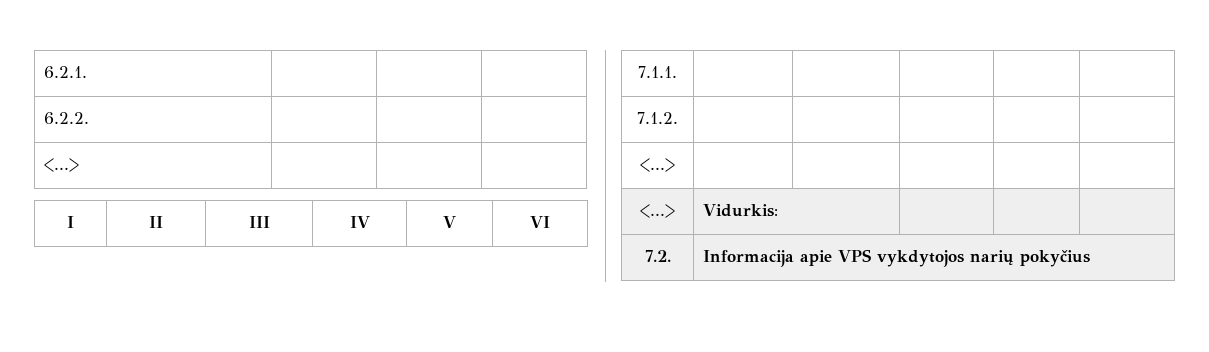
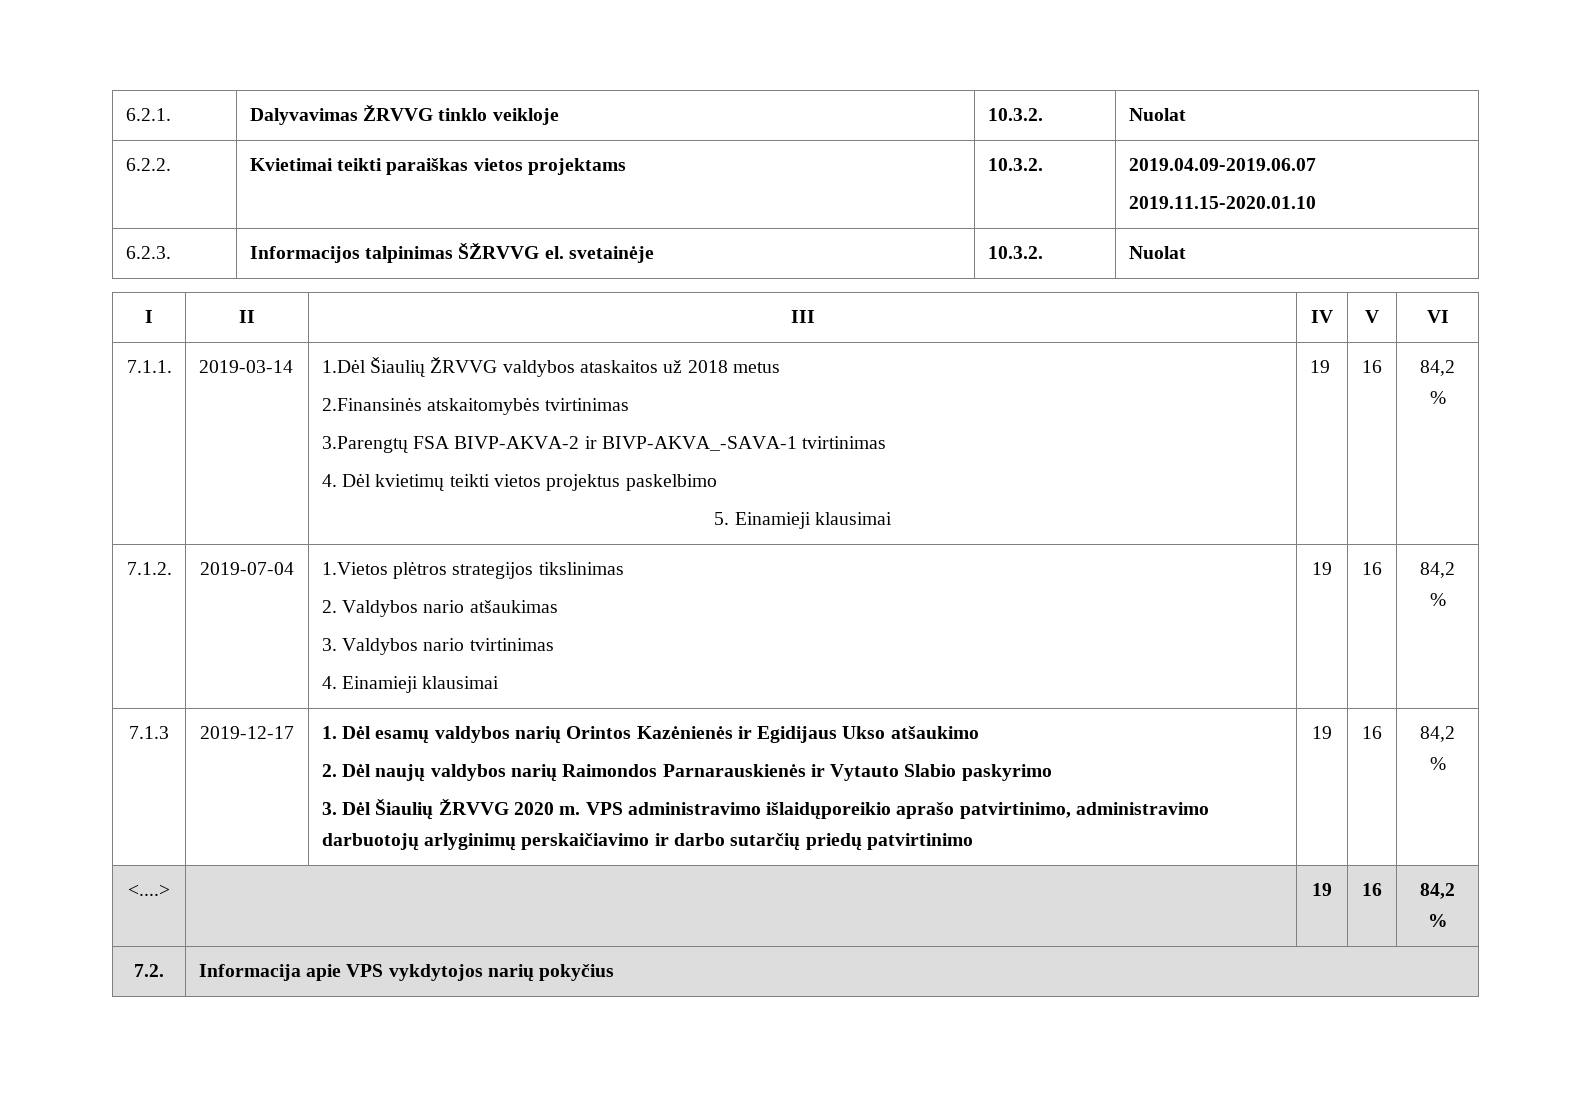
- 6.2.1. | | |
- 6.2.2. | | |
- <...> | | |
+ 6.2.1. | Dalyvavimas ŽRVVG tinklo veikloje | 10.3.2. | Nuolat
+ 6.2.2. | Kvietimai teikti paraiškas vietos projektams | 10.3.2. | 2019.04.09-2019.06.07
+ 2019.11.15-2020.01.10
+ 6.2.3. | Informacijos talpinimas ŠŽRVVG el. svetainėje | 10.3.2. | Nuolat
- 7.1.1. | | | | |
- 7.1.2. | | | | |
- <...> | | | | |
- <...> | Vidurkis: | | |
+ 7.1.1. | 2019-03-14 | 1.Dėl Šiaulių ŽRVVG valdybos ataskaitos už 2018 metus
+ 2.Finansinės atskaitomybės tvirtinimas
+ 3.Parengtų FSA BIVP-AKVA-2 ir BIVP-AKVA_-SAVA-1 tvirtinimas
+ 4. Dėl kvietimų teikti vietos projektus paskelbimo
+ 5. Einamieji klausimai | 19 | 16 | 84,2 %
+ 7.1.2. | 2019-07-04 | 1.Vietos plėtros strategijos tikslinimas
+ 2. Valdybos nario atšaukimas
+ 3. Valdybos nario tvirtinimas
+ 4. Einamieji klausimai | 19 | 16 | 84,2 %
+ 7.1.3 | 2019-12-17 | 1. Dėl esamų valdybos narių Orintos Kazėnienės ir Egidijaus Ukso atšaukimo
+ 2. Dėl naujų valdybos narių Raimondos Parnarauskienės ir Vytauto Slabio paskyrimo
+ 3. Dėl Šiaulių ŽRVVG 2020 m. VPS administravimo išlaidųporeikio aprašo patvirtinimo, administravimo darbuotojų arlyginimų perskaičiavimo ir darbo sutarčių priedų patvirtinimo | 19 | 16 | 84,2 %
+ <....> | | 19 | 16 | 84,2 %

